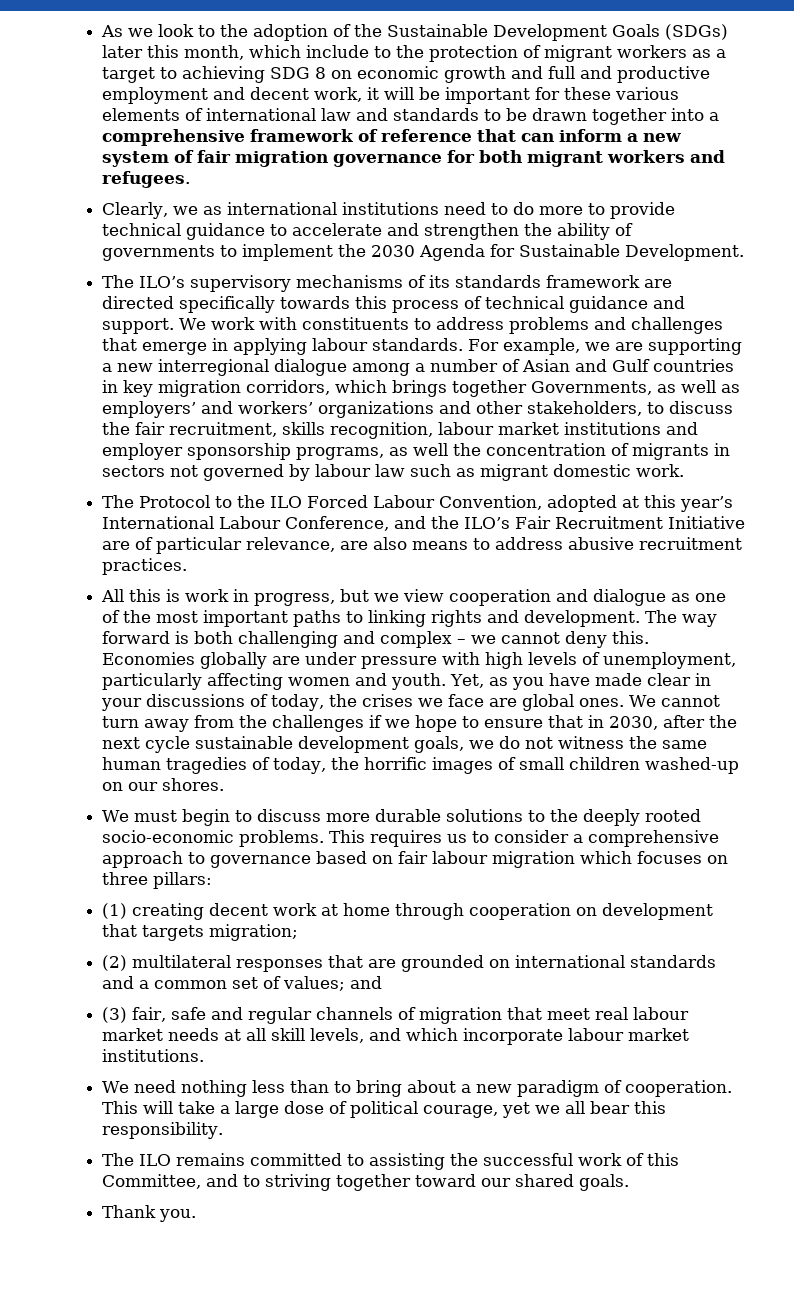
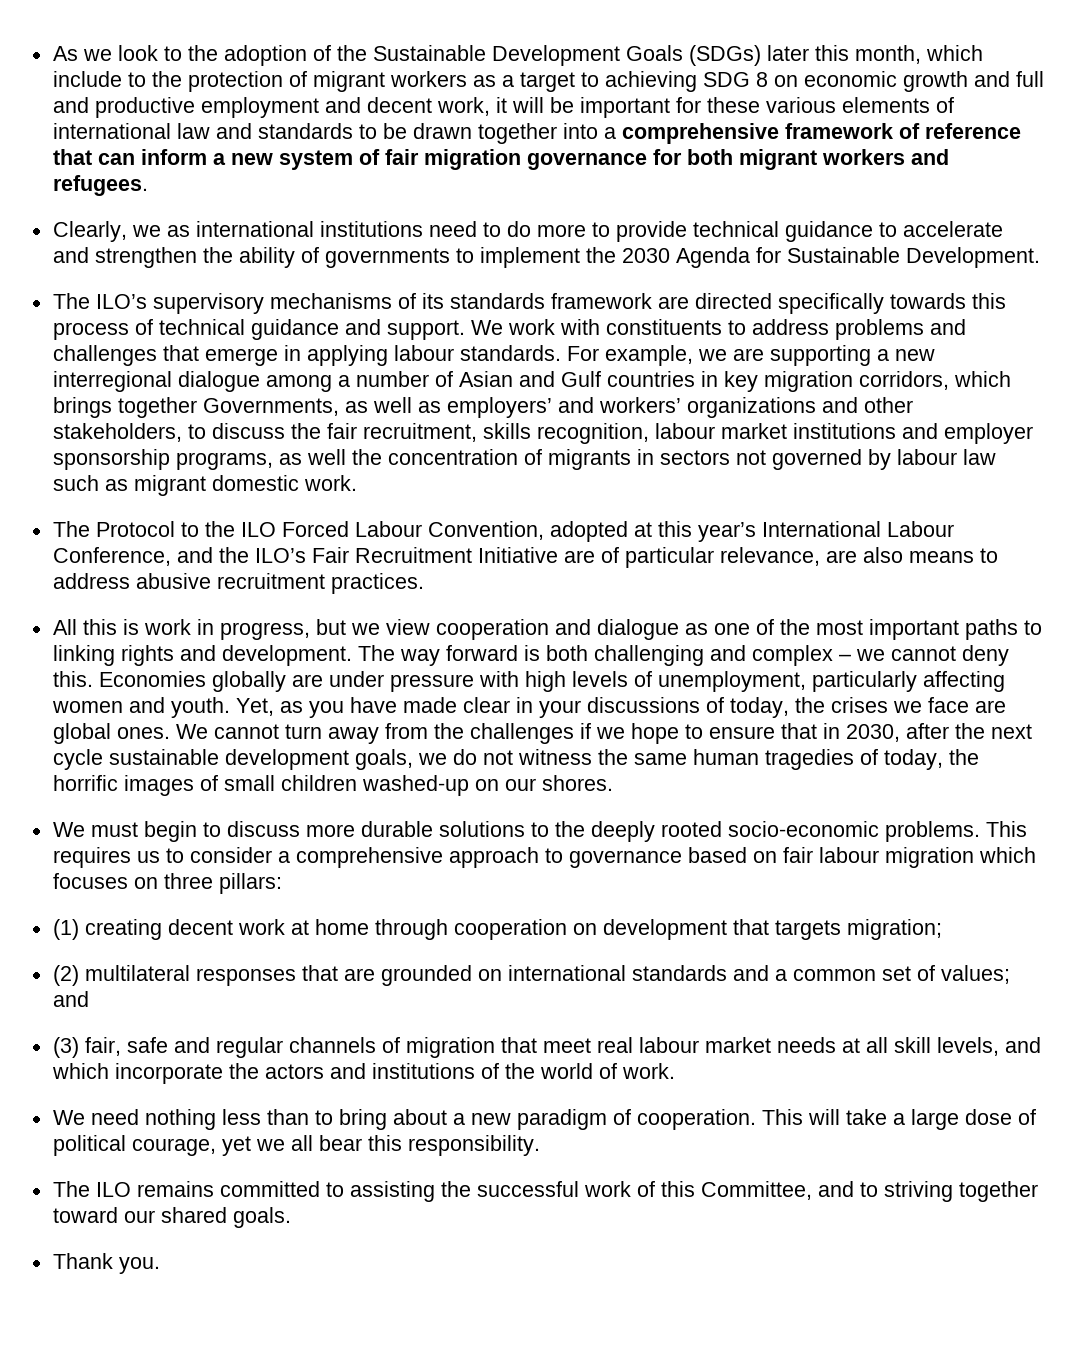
- (3) fair, safe and regular channels of migration that meet real labour market needs at all skill levels, and which incorporate labour market institutions.
+ (3) fair, safe and regular channels of migration that meet real labour market needs at all skill levels, and which incorporate the actors and institutions of the world of work.

